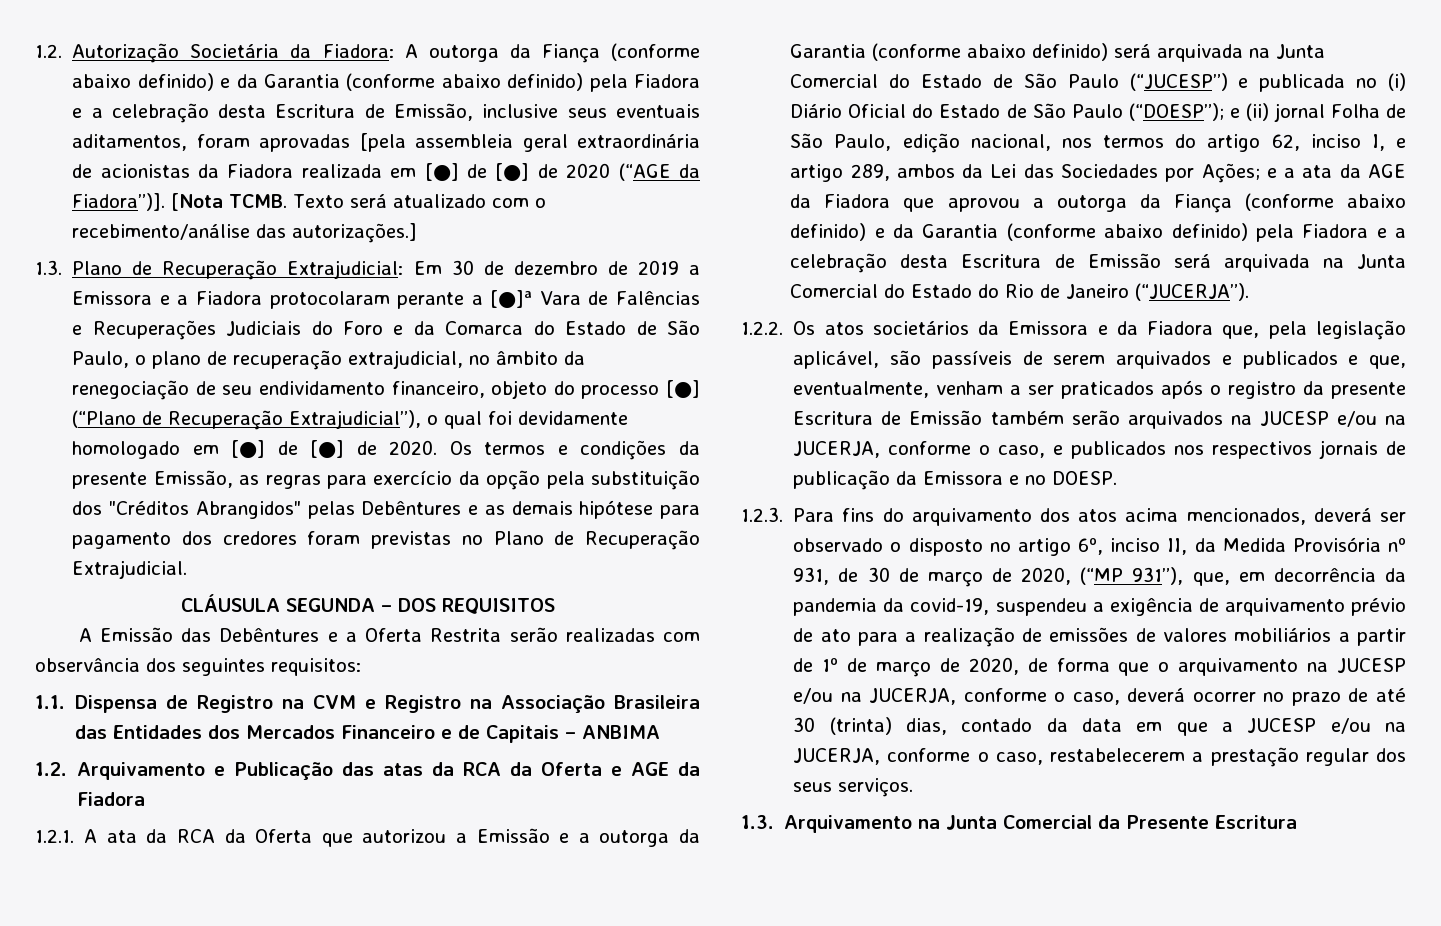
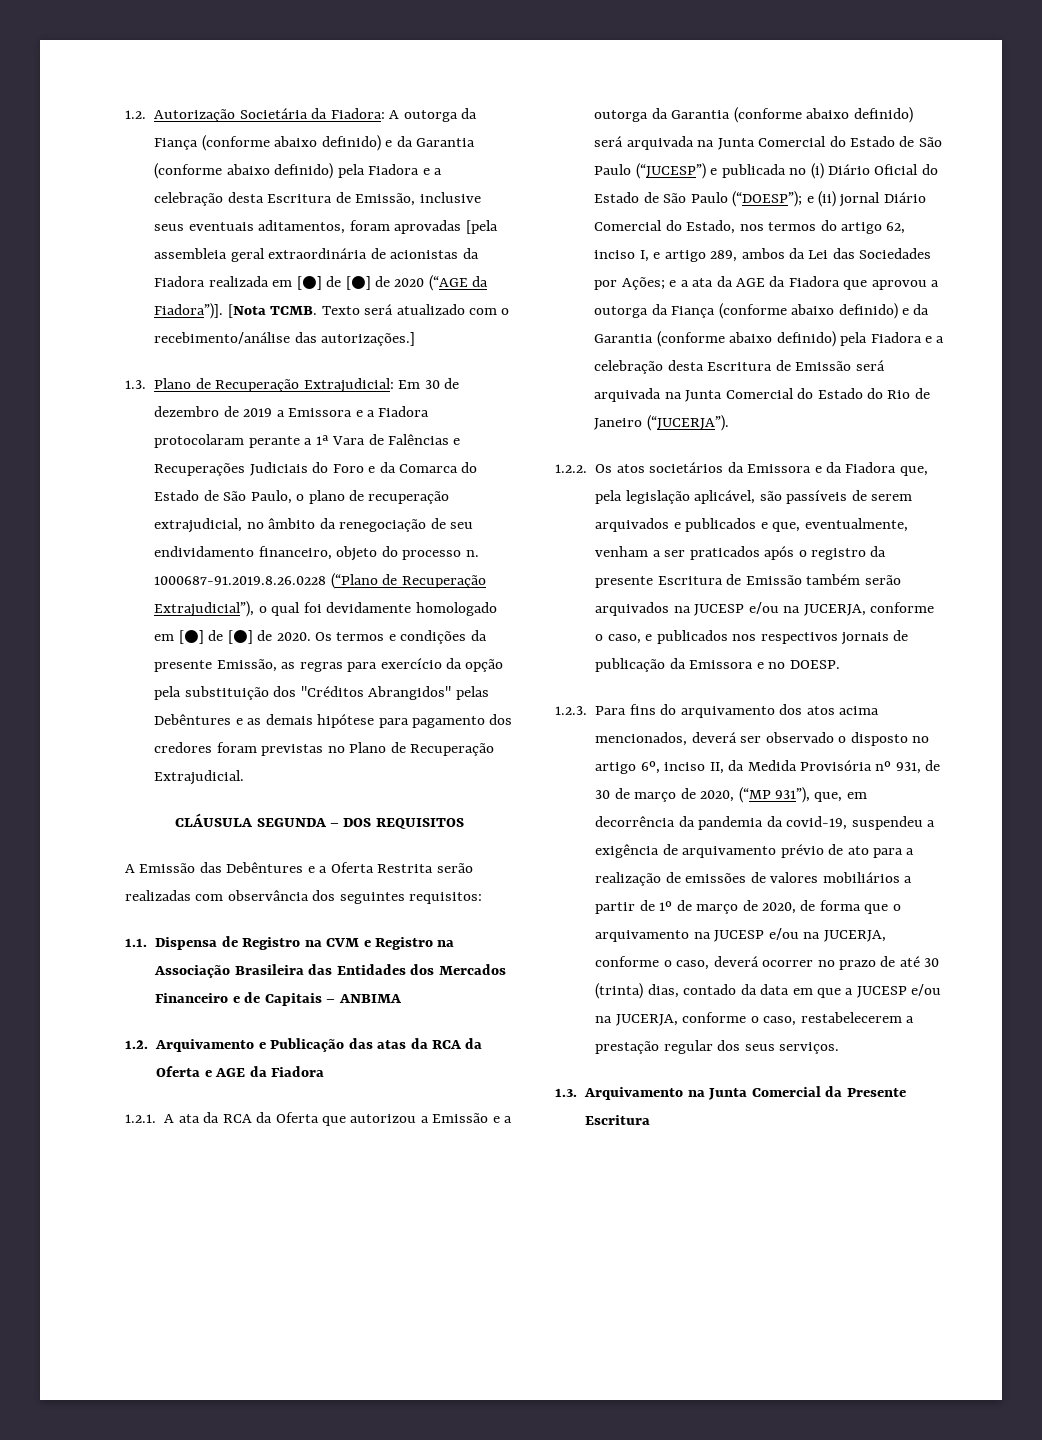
- Em 30 de dezembro de 2019 a Emissora e a Fiadora protocolaram perante a [●]ª Vara de Falências e Recuperações Judiciais do Foro e da Comarca do Estado de São Paulo, o plano de recuperação extrajudicial, no âmbito da renegociação de seu endividamento financeiro, objeto do processo [●] (“Plano de Recuperação Extrajudicial”), o qual foi devidamente homologado em [●] de [●] de 2020.
+ Em 30 de dezembro de 2019 a Emissora e a Fiadora protocolaram perante a 1ª Vara de Falências e Recuperações Judiciais do Foro e da Comarca do Estado de São Paulo, o plano de recuperação extrajudicial, no âmbito da renegociação de seu endividamento financeiro, objeto do processo n. 1000687-91.2019.8.26.0228 (“Plano de Recuperação Extrajudicial”), o qual foi devidamente homologado em [●] de [●] de 2020.
- e (ii) jornal Folha de São Paulo, edição nacional, nos termos do artigo 62, inciso I, e artigo 289, ambos da Lei das Sociedades por Ações;
+ e (ii) jornal Diário Comercial do Estado, nos termos do artigo 62, inciso I, e artigo 289, ambos da Lei das Sociedades por Ações;

